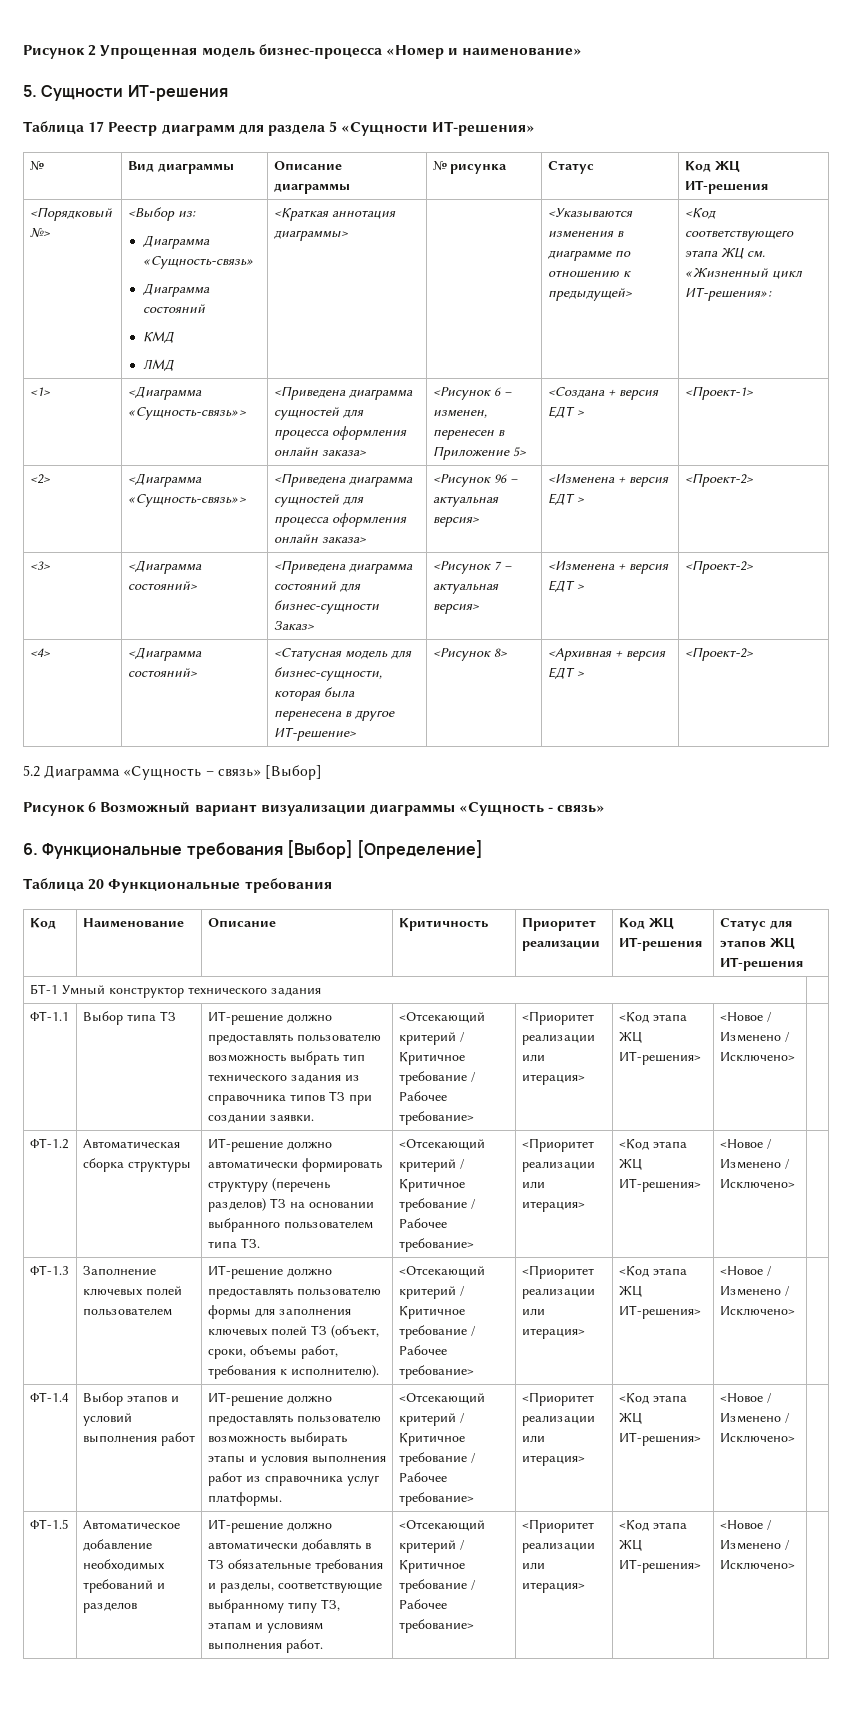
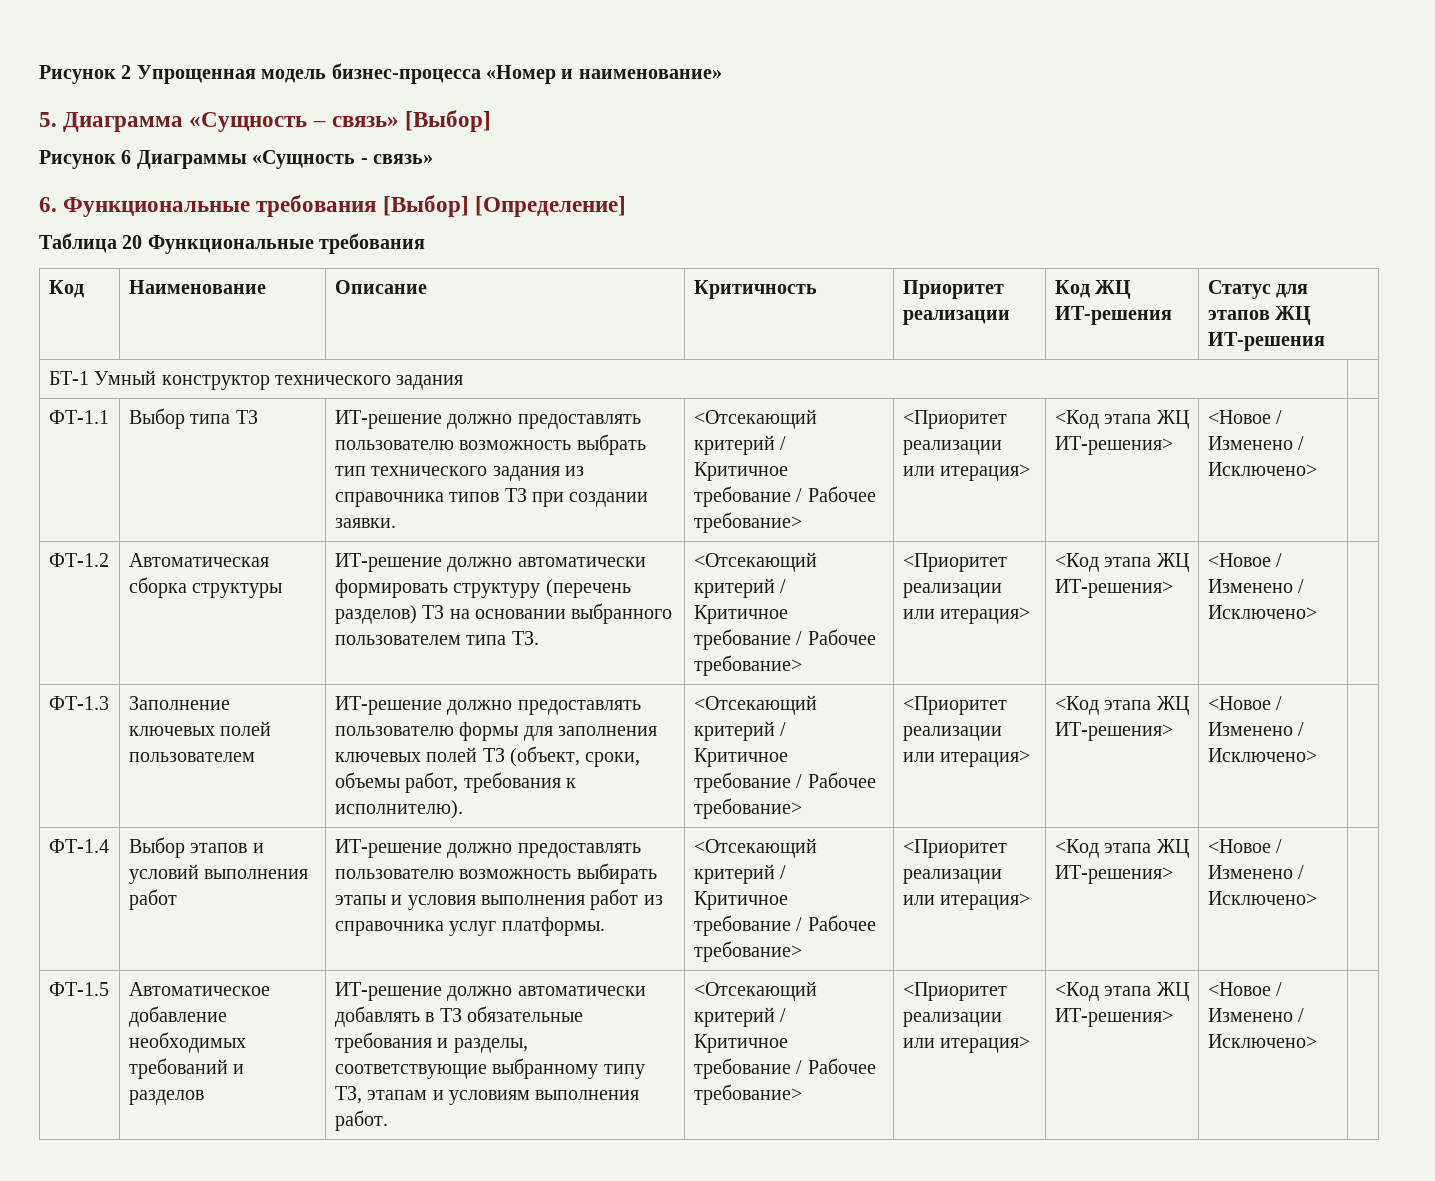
- 5. Сущности ИТ-решения
- Таблица 17 Реестр диаграмм для раздела 5 «Сущности ИТ-решения»
- № | Вид диаграммы | Описание диаграммы | № рисунка | Статус | Код ЖЦ ИТ-решения
- <Порядковый №> | <Выбор из:
- Диаграмма «Сущность-связь»
- Диаграмма состояний
- КМД
- ЛМД | <Краткая аннотация диаграммы> | | <Указываются изменения в диаграмме по отношению к предыдущей> | <Код соответствующего этапа ЖЦ см. «Жизненный цикл ИТ-решения»:
- <1> | <Диаграмма «Сущность-связь»> | <Приведена диаграмма сущностей для процесса оформления онлайн заказа> | <Рисунок 6 – изменен, перенесен в Приложение 5> | <Создана + версия ЕДТ > | <Проект-1>
- <2> | <Диаграмма «Сущность-связь»> | <Приведена диаграмма сущностей для процесса оформления онлайн заказа> | <Рисунок 96 – актуальная версия> | <Изменена + версия ЕДТ > | <Проект-2>
- <3> | <Диаграмма состояний> | <Приведена диаграмма состояний для бизнес-сущности Заказ> | <Рисунок 7 – актуальная версия> | <Изменена + версия ЕДТ > | <Проект-2>
- <4> | <Диаграмма состояний> | <Статусная модель для бизнес-сущности, которая была перенесена в другое ИТ-решение> | <Рисунок 8> | <Архивная + версия ЕДТ > | <Проект-2>
- 5.2 Диаграмма «Сущность – связь» [Выбор]
+ 5. Диаграмма «Сущность – связь» [Выбор]
- Рисунок 6 Возможный вариант визуализации диаграммы «Сущность - связь»
+ Рисунок 6 Диаграммы «Сущность - связь»

